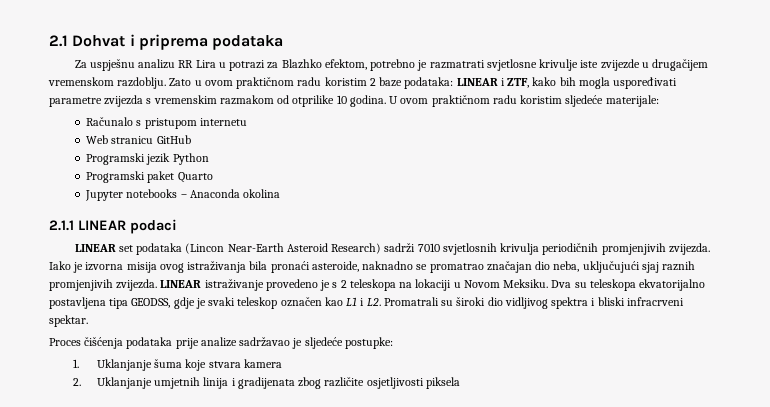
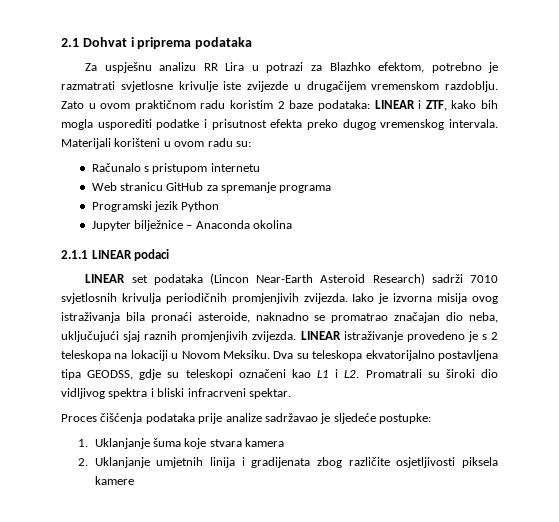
- Zato u ovom praktičnom radu koristim 2 baze podataka: LINEAR i ZTF, kako bih mogla uspoređivati parametre zvijezda s vremenskim razmakom od otprilike 10 godina. U ovom praktičnom radu koristim sljedeće materijale:
+ Zato u ovom praktičnom radu koristim 2 baze podataka: LINEAR i ZTF, kako bih mogla usporediti podatke i prisutnost efekta preko dugog vremenskog intervala. Materijali korišteni u ovom radu su:
- Web stranicu GitHub
+ Web stranicu GitHub za spremanje programa
- Programski paket Quarto
- Jupyter notebooks – Anaconda okolina
+ Jupyter bilježnice – Anaconda okolina
- Dva su teleskopa ekvatorijalno postavljena tipa GEODSS, gdje je svaki teleskop označen kao L1 i L2. Promatrali su široki dio vidljivog spektra i bliski infracrveni spektar.
+ Dva su teleskopa ekvatorijalno postavljena tipa GEODSS, gdje su teleskopi označeni kao L1 i L2. Promatrali su široki dio vidljivog spektra i bliski infracrveni spektar.
- 2. Uklanjanje umjetnih linija i gradijenata zbog različite osjetljivosti piksela
+ 2. Uklanjanje umjetnih linija i gradijenata zbog različite osjetljivosti piksela kamere

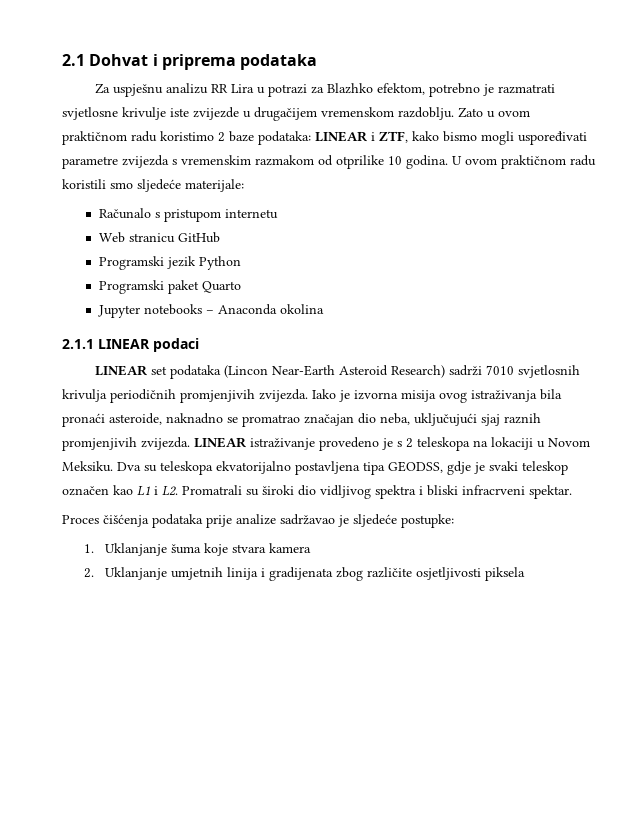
- Zato u ovom praktičnom radu koristim 2 baze podataka: LINEAR i ZTF, kako bih mogla usporediti podatke i prisutnost efekta preko dugog vremenskog intervala. Materijali korišteni u ovom radu su:
+ Zato u ovom praktičnom radu koristimo 2 baze podataka: LINEAR i ZTF, kako bismo mogli uspoređivati parametre zvijezda s vremenskim razmakom od otprilike 10 godina. U ovom praktičnom radu koristili smo sljedeće materijale:
- Web stranicu GitHub za spremanje programa
+ Web stranicu GitHub
+ Programski paket Quarto
- Jupyter bilježnice – Anaconda okolina
+ Jupyter notebooks – Anaconda okolina
- Dva su teleskopa ekvatorijalno postavljena tipa GEODSS, gdje su teleskopi označeni kao L1 i L2. Promatrali su široki dio vidljivog spektra i bliski infracrveni spektar.
+ Dva su teleskopa ekvatorijalno postavljena tipa GEODSS, gdje je svaki teleskop označen kao L1 i L2. Promatrali su široki dio vidljivog spektra i bliski infracrveni spektar.
- 2. Uklanjanje umjetnih linija i gradijenata zbog različite osjetljivosti piksela kamere
+ 2. Uklanjanje umjetnih linija i gradijenata zbog različite osjetljivosti piksela

